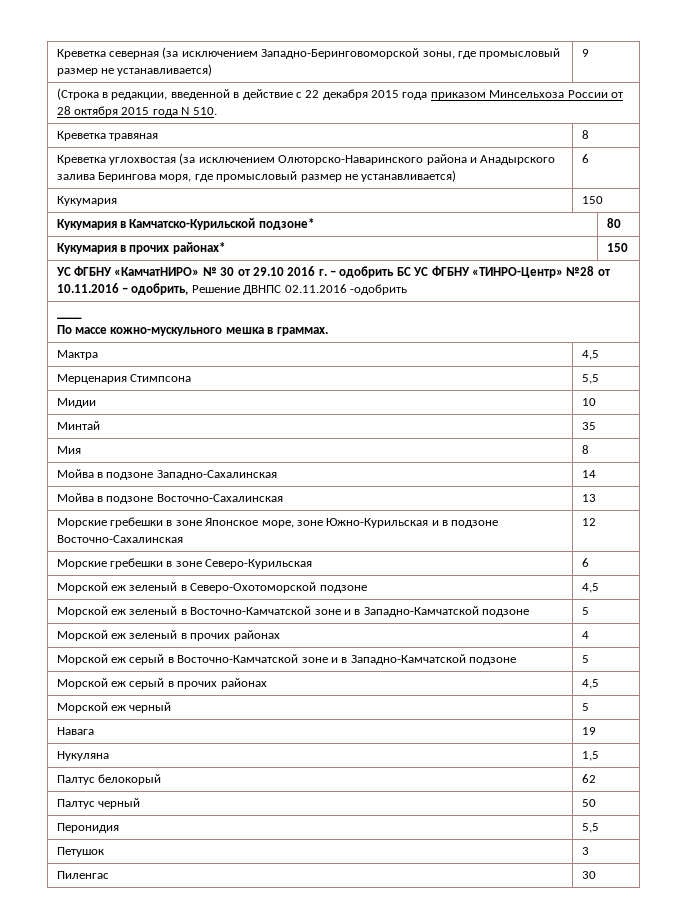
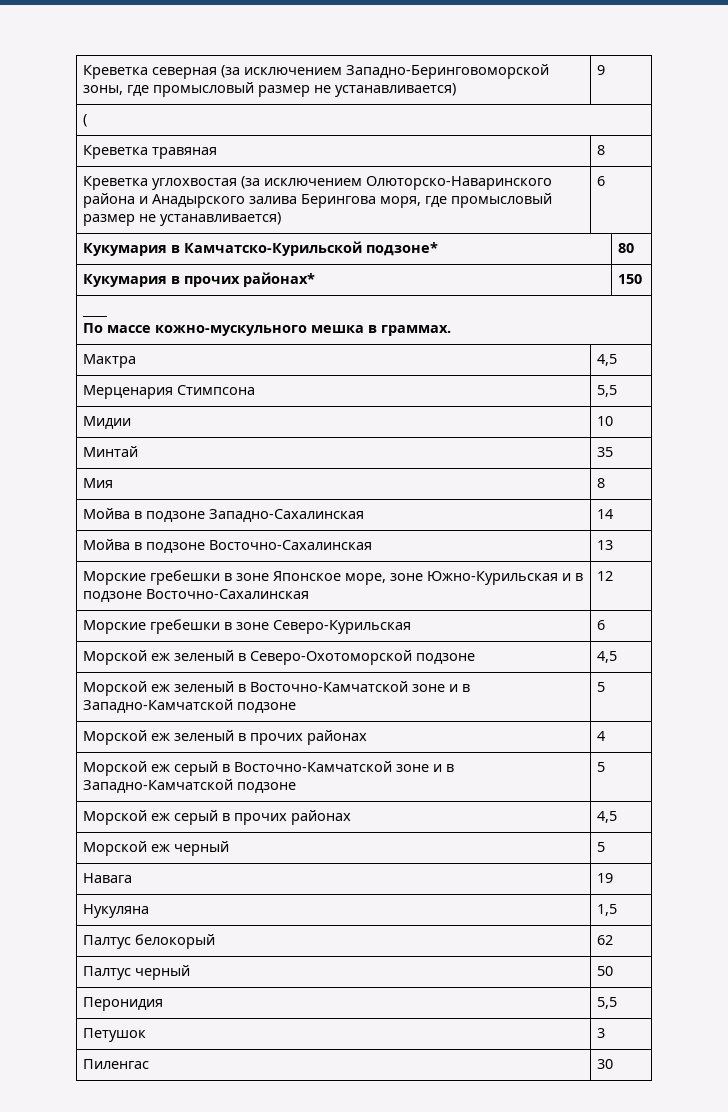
- (Строка в редакции, введенной в действие с 22 декабря 2015 года приказом Минсельхоза России от 28 октября 2015 года N 510.
+ (
- Кукумария | 150
- УС ФГБНУ «КамчатНИРО» № 30 от 29.10 2016 г. – одобрить БС УС ФГБНУ «ТИНРО-Центр» №28 от 10.11.2016 – одобрить, Решение ДВНПС 02.11.2016 -одобрить

